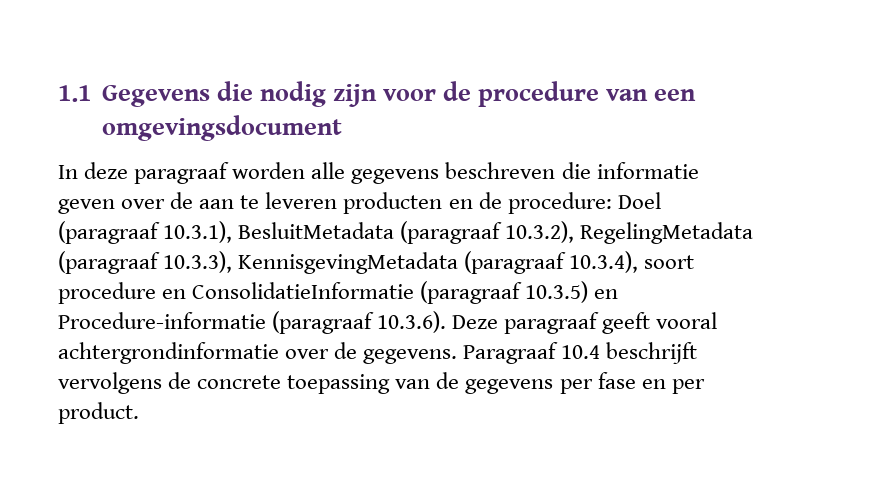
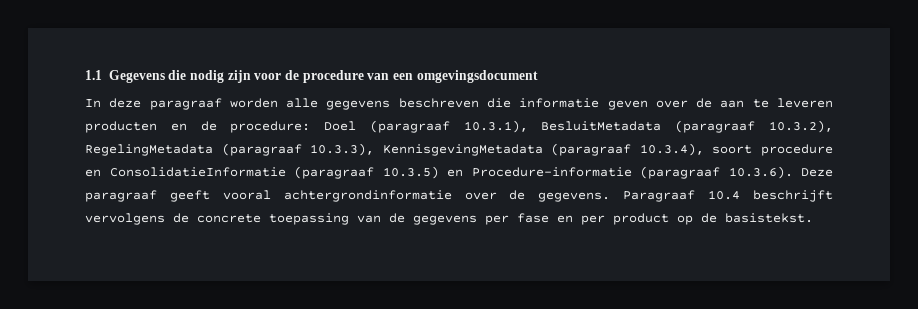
- Paragraaf 10.4 beschrijft vervolgens de concrete toepassing van de gegevens per fase en per product.
+ Paragraaf 10.4 beschrijft vervolgens de concrete toepassing van de gegevens per fase en per product op de basistekst.

